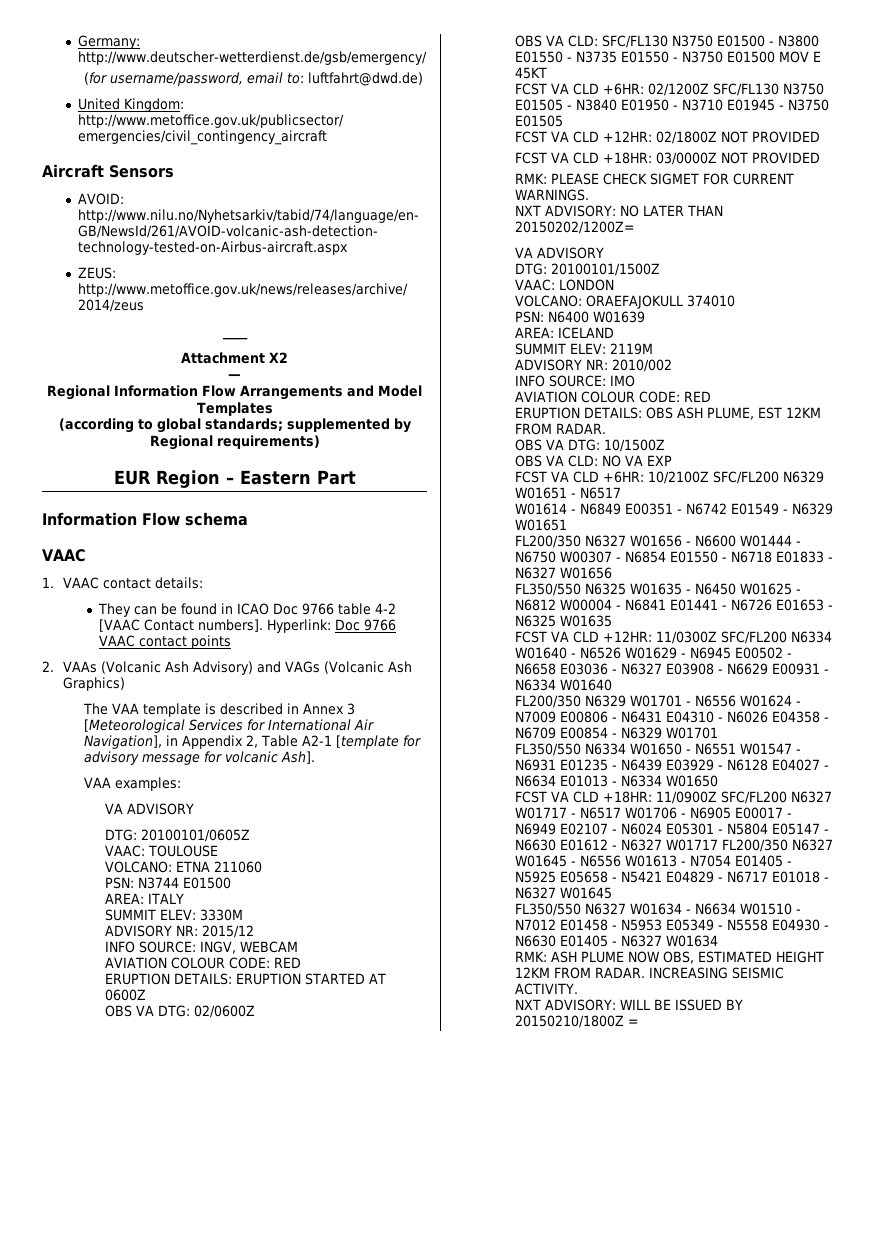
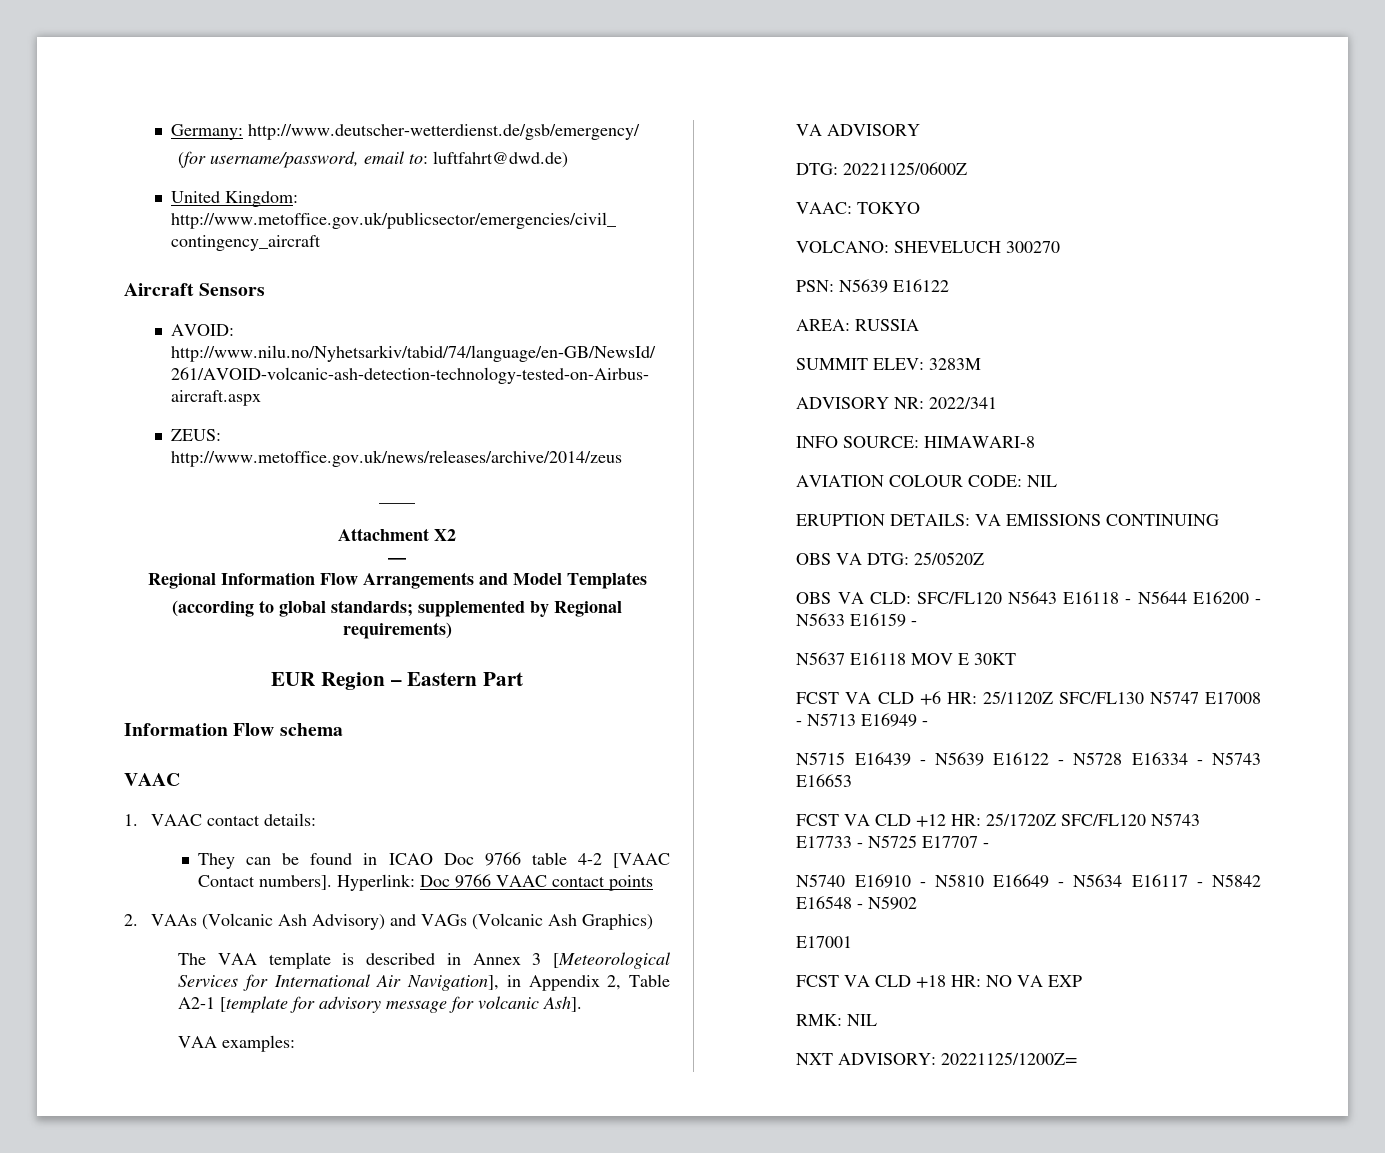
- DTG: 20100101/0605Z
- VAAC: TOULOUSE
- VOLCANO: ETNA 211060
- PSN: N3744 E01500
- AREA: ITALY
- SUMMIT ELEV: 3330M
- ADVISORY NR: 2015/12
- INFO SOURCE: INGV, WEBCAM
- AVIATION COLOUR CODE: RED
- ERUPTION DETAILS: ERUPTION STARTED AT 0600Z
- OBS VA DTG: 02/0600Z
- OBS VA CLD: SFC/FL130 N3750 E01500 - N3800 E01550 - N3735 E01550 - N3750 E01500 MOV E 45KT
- FCST VA CLD +6HR: 02/1200Z SFC/FL130 N3750 E01505 - N3840 E01950 - N3710 E01945 - N3750 E01505
- FCST VA CLD +12HR: 02/1800Z NOT PROVIDED
- FCST VA CLD +18HR: 03/0000Z NOT PROVIDED
- RMK: PLEASE CHECK SIGMET FOR CURRENT WARNINGS.
- NXT ADVISORY: NO LATER THAN 20150202/1200Z=
- VA ADVISORY
- DTG: 20100101/1500Z
- VAAC: LONDON
- VOLCANO: ORAEFAJOKULL 374010
- PSN: N6400 W01639
- AREA: ICELAND
- SUMMIT ELEV: 2119M
- ADVISORY NR: 2010/002
- INFO SOURCE: IMO
- AVIATION COLOUR CODE: RED
- ERUPTION DETAILS: OBS ASH PLUME, EST 12KM FROM RADAR.
- OBS VA DTG: 10/1500Z
- OBS VA CLD: NO VA EXP
- FCST VA CLD +6HR: 10/2100Z SFC/FL200 N6329 W01651 - N6517
- W01614 - N6849 E00351 - N6742 E01549 - N6329 W01651
- FL200/350 N6327 W01656 - N6600 W01444 - N6750 W00307 - N6854 E01550 - N6718 E01833 - N6327 W01656
- FL350/550 N6325 W01635 - N6450 W01625 - N6812 W00004 - N6841 E01441 - N6726 E01653 - N6325 W01635
- FCST VA CLD +12HR: 11/0300Z SFC/FL200 N6334 W01640 - N6526 W01629 - N6945 E00502 - N6658 E03036 - N6327 E03908 - N6629 E00931 - N6334 W01640
- FL200/350 N6329 W01701 - N6556 W01624 - N7009 E00806 - N6431 E04310 - N6026 E04358 - N6709 E00854 - N6329 W01701
- FL350/550 N6334 W01650 - N6551 W01547 - N6931 E01235 - N6439 E03929 - N6128 E04027 - N6634 E01013 - N6334 W01650
- FCST VA CLD +18HR: 11/0900Z SFC/FL200 N6327 W01717 - N6517 W01706 - N6905 E00017 - N6949 E02107 - N6024 E05301 - N5804 E05147 - N6630 E01612 - N6327 W01717 FL200/350 N6327 W01645 - N6556 W01613 - N7054 E01405 - N5925 E05658 - N5421 E04829 - N6717 E01018 - N6327 W01645
- FL350/550 N6327 W01634 - N6634 W01510 - N7012 E01458 - N5953 E05349 - N5558 E04930 - N6630 E01405 - N6327 W01634
- RMK: ASH PLUME NOW OBS, ESTIMATED HEIGHT 12KM FROM RADAR. INCREASING SEISMIC ACTIVITY.
- NXT ADVISORY: WILL BE ISSUED BY 20150210/1800Z =
+ DTG: 20221125/0600Z
+ VAAC: TOKYO
+ VOLCANO: SHEVELUCH 300270
+ PSN: N5639 E16122
+ AREA: RUSSIA
+ SUMMIT ELEV: 3283M
+ ADVISORY NR: 2022/341
+ INFO SOURCE: HIMAWARI-8
+ AVIATION COLOUR CODE: NIL
+ ERUPTION DETAILS: VA EMISSIONS CONTINUING
+ OBS VA DTG: 25/0520Z
+ OBS VA CLD: SFC/FL120 N5643 E16118 - N5644 E16200 - N5633 E16159 -
+ N5637 E16118 MOV E 30KT
+ FCST VA CLD +6 HR: 25/1120Z SFC/FL130 N5747 E17008 - N5713 E16949 -
+ N5715 E16439 - N5639 E16122 - N5728 E16334 - N5743 E16653
+ FCST VA CLD +12 HR: 25/1720Z SFC/FL120 N5743 E17733 - N5725 E17707 -
+ N5740 E16910 - N5810 E16649 - N5634 E16117 - N5842 E16548 - N5902
+ E17001
+ FCST VA CLD +18 HR: NO VA EXP
+ RMK: NIL
+ NXT ADVISORY: 20221125/1200Z=

